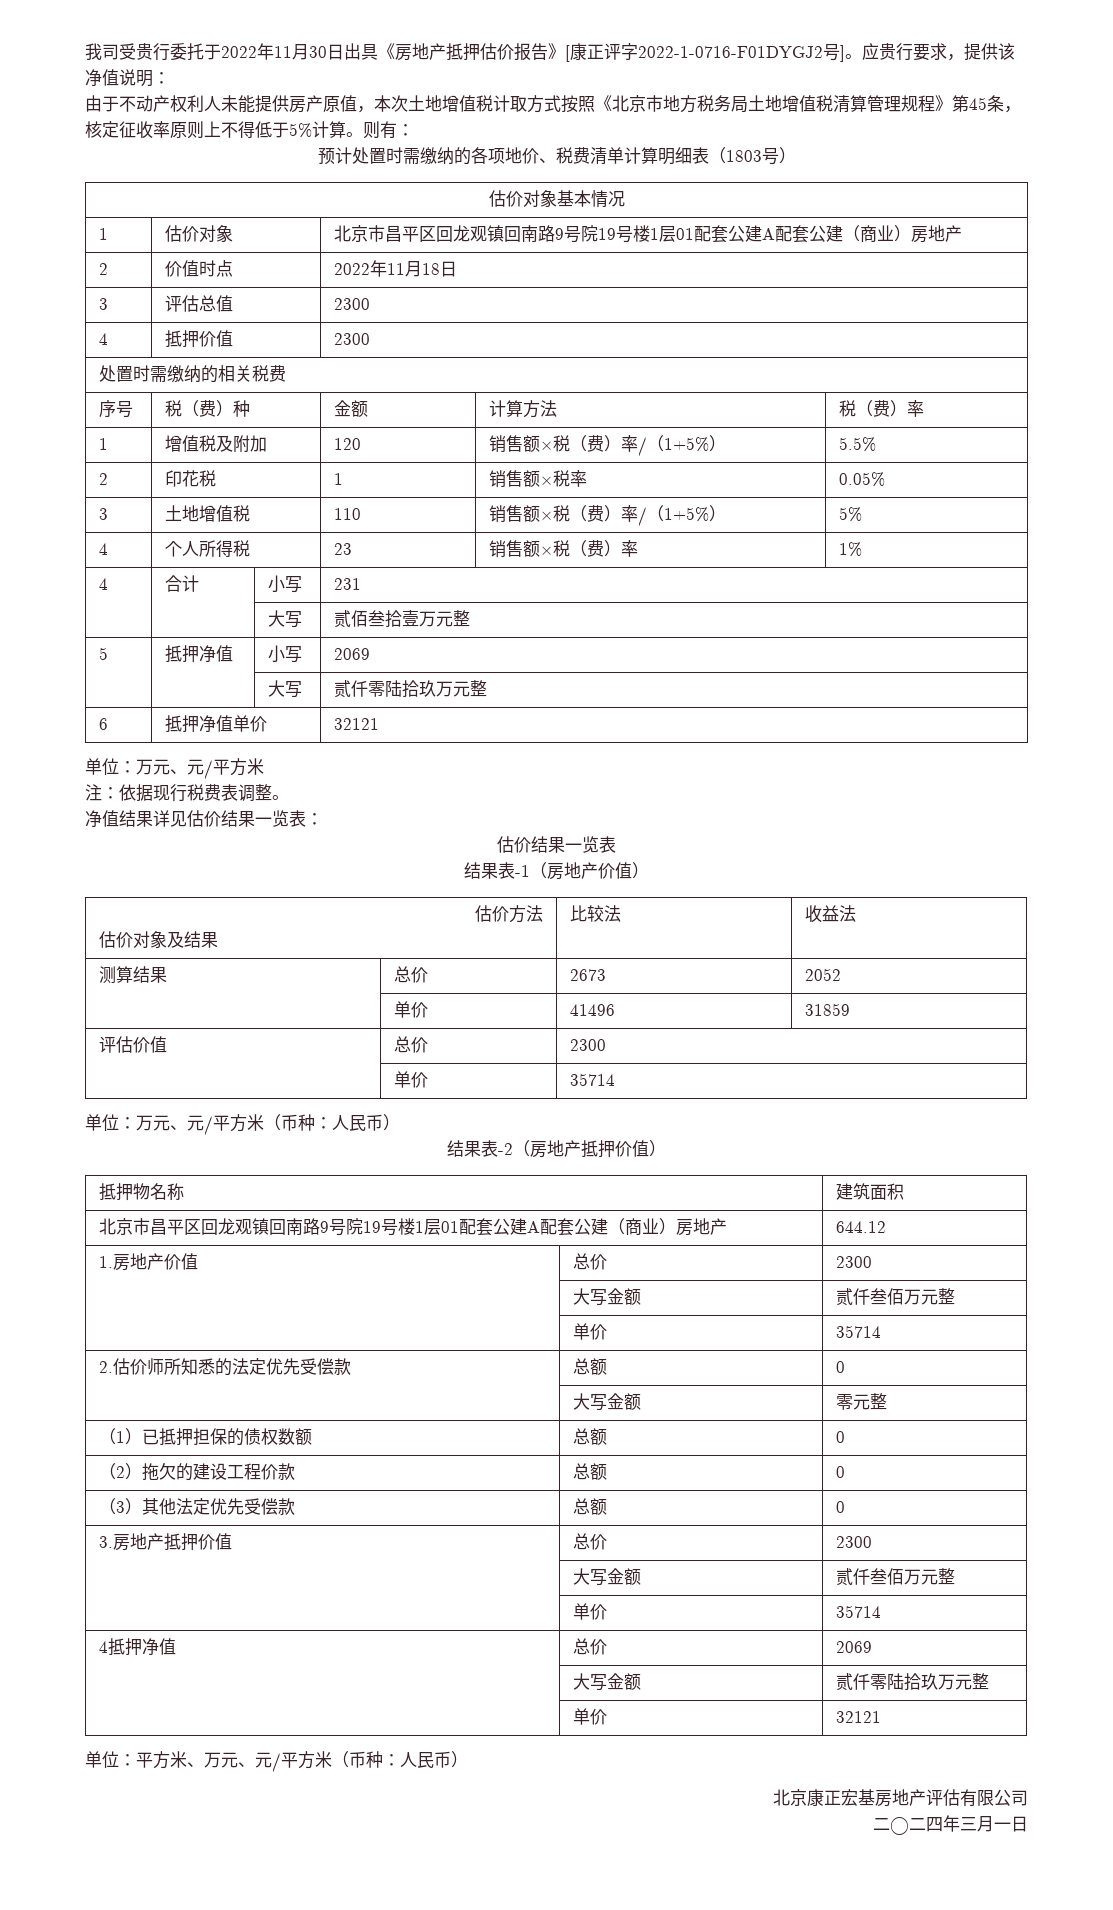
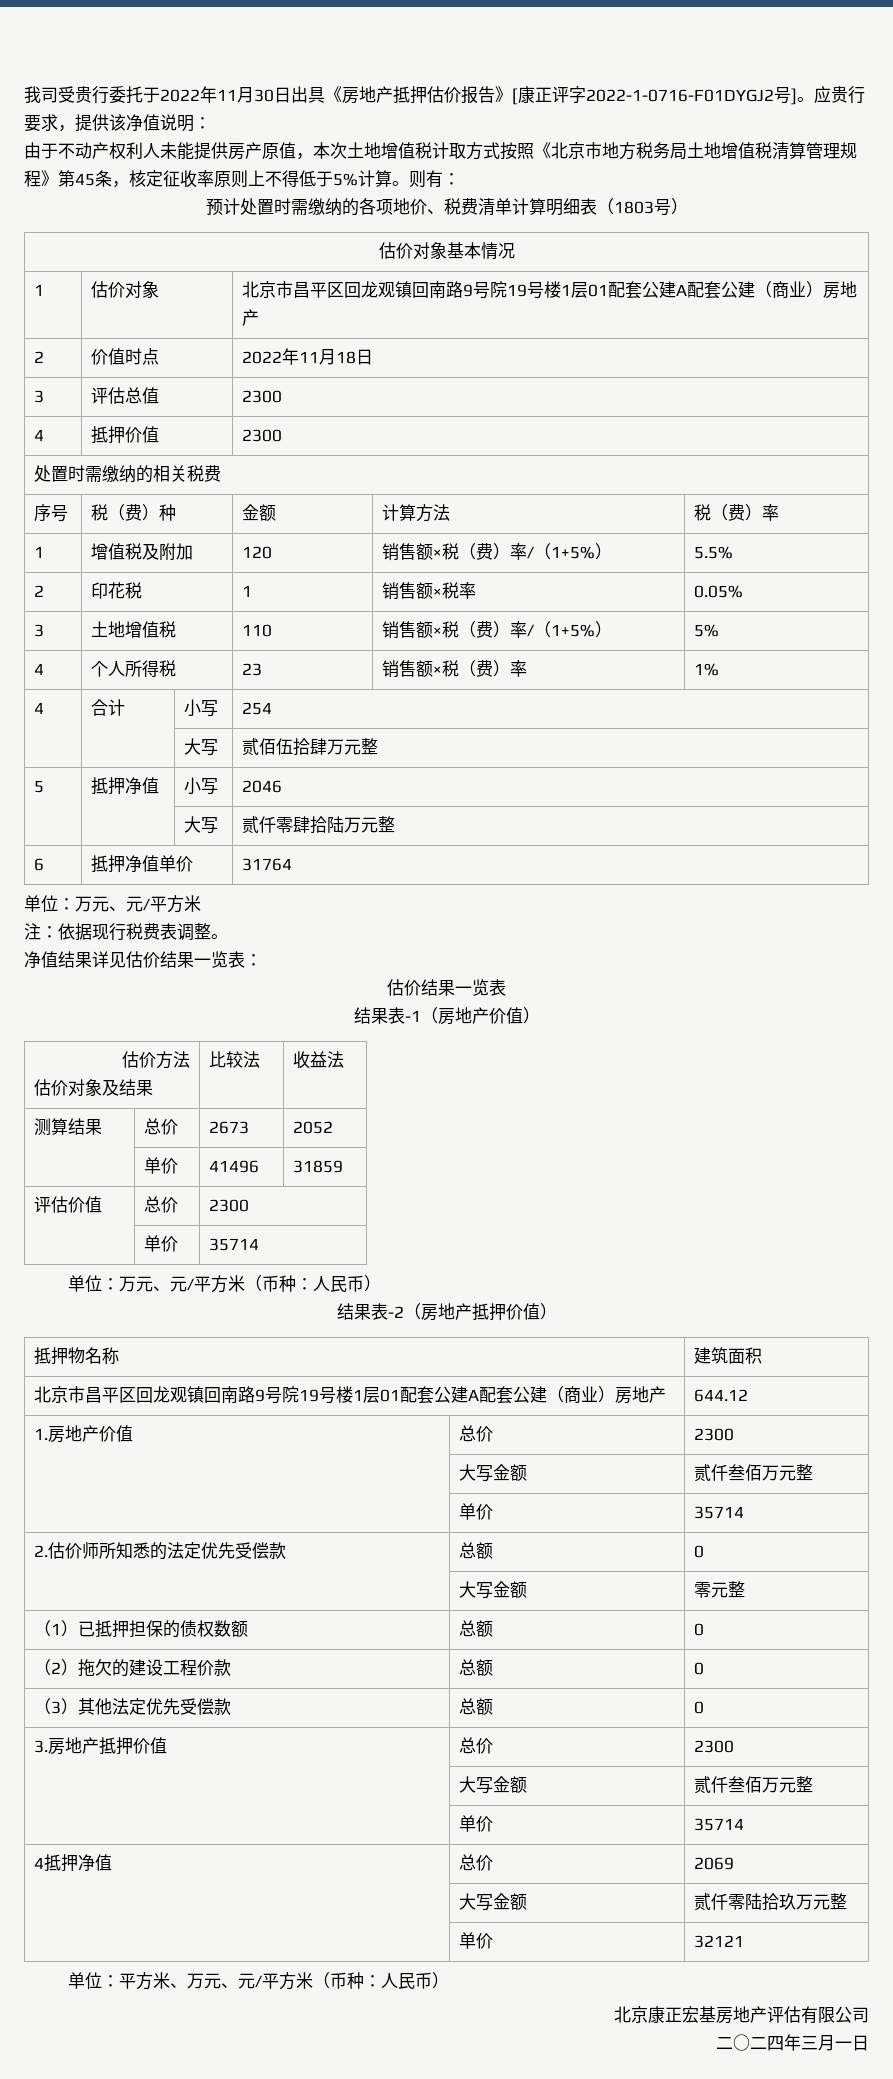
- 4 | 合计 | 小写 | 231
+ 4 | 合计 | 小写 | 254
- | | 大写 | 贰佰叁拾壹万元整
+ | | 大写 | 贰佰伍拾肆万元整
- 5 | 抵押净值 | 小写 | 2069
+ 5 | 抵押净值 | 小写 | 2046
- | | 大写 | 贰仟零陆拾玖万元整
+ | | 大写 | 贰仟零肆拾陆万元整
- 6 | 抵押净值单价 | 32121
+ 6 | 抵押净值单价 | 31764

